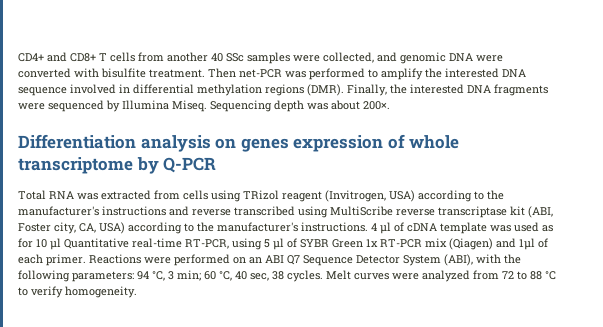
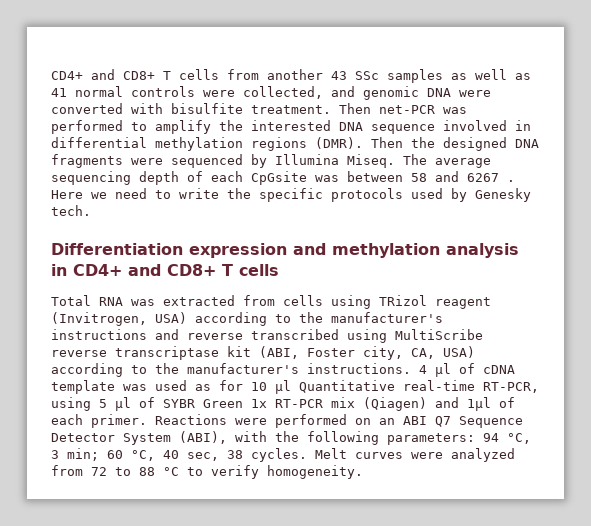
- CD4+ and CD8+ T cells from another 40 SSc samples were collected, and genomic DNA were converted with bisulfite treatment.
+ CD4+ and CD8+ T cells from another 43 SSc samples as well as 41 normal controls were collected, and genomic DNA were converted with bisulfite treatment.
- Finally, the interested DNA fragments were sequenced by Illumina Miseq.
+ Then the designed DNA fragments were sequenced by Illumina Miseq.
- Sequencing depth was about 200×.
- Differentiation analysis on genes expression of whole transcriptome by Q-PCR
+ The average sequencing depth of each CpGsite was between 58 and 6267 . Here we need to write the specific protocols used by Genesky tech.
+ Differentiation expression and methylation analysis in CD4+ and CD8+ T cells

